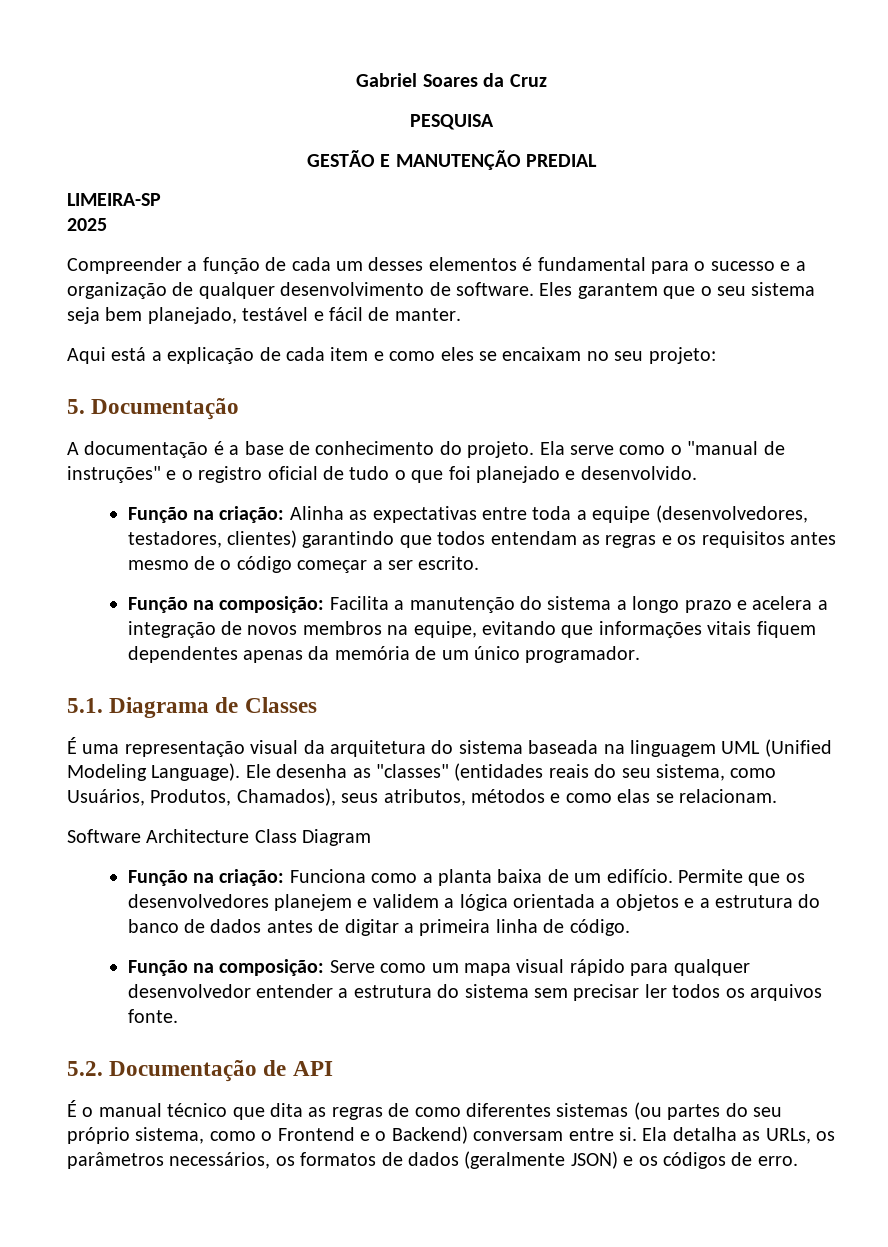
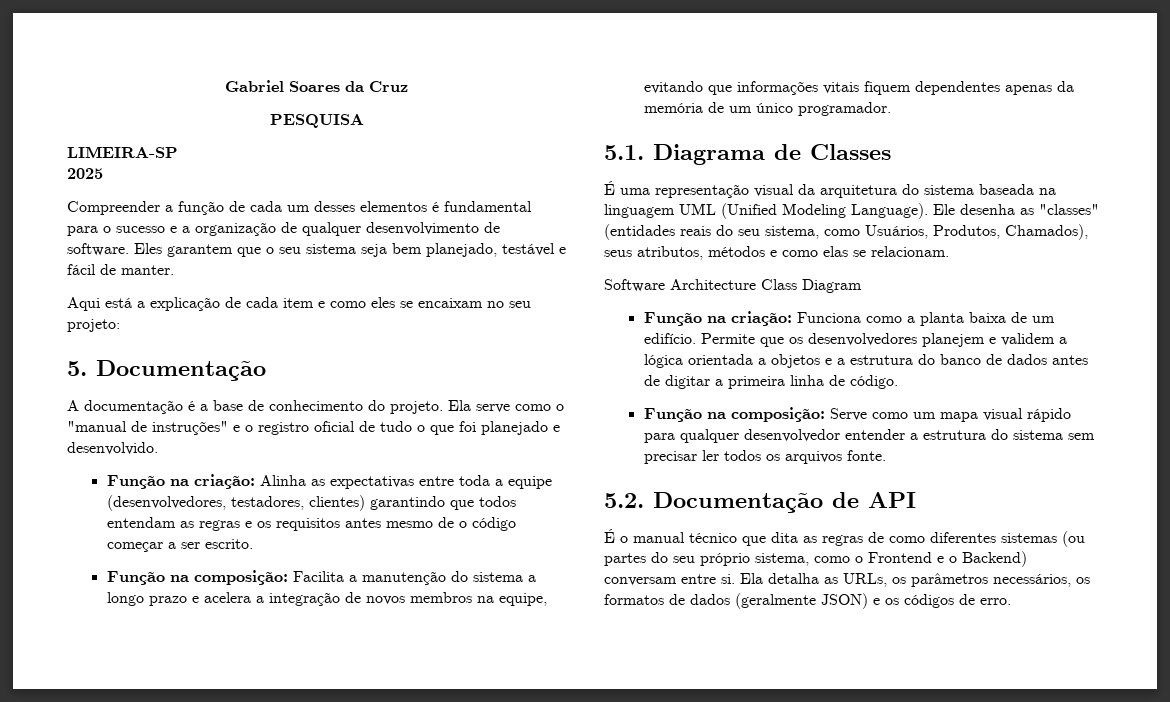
- GESTÃO E MANUTENÇÃO PREDIAL

